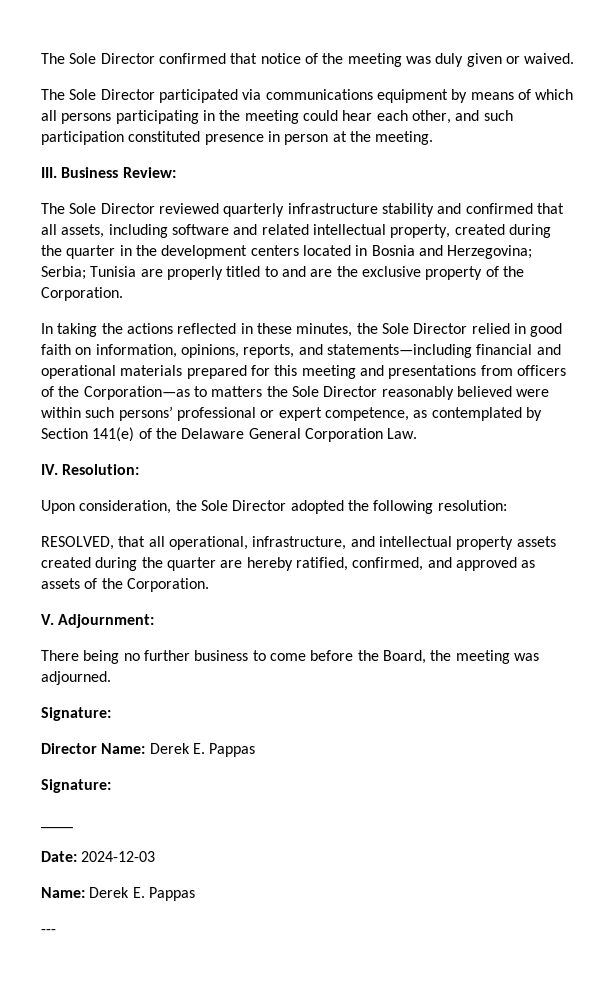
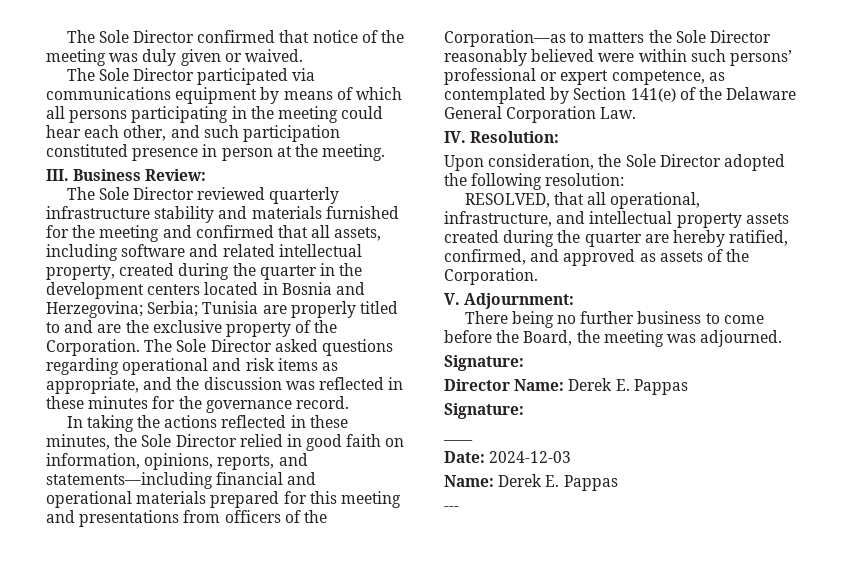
- The Sole Director reviewed quarterly infrastructure stability and confirmed that all assets, including software and related intellectual property, created during the quarter in the development centers located in Bosnia and Herzegovina; Serbia; Tunisia are properly titled to and are the exclusive property of the Corporation.
+ The Sole Director reviewed quarterly infrastructure stability and materials furnished for the meeting and confirmed that all assets, including software and related intellectual property, created during the quarter in the development centers located in Bosnia and Herzegovina; Serbia; Tunisia are properly titled to and are the exclusive property of the Corporation. The Sole Director asked questions regarding operational and risk items as appropriate, and the discussion was reflected in these minutes for the governance record.

